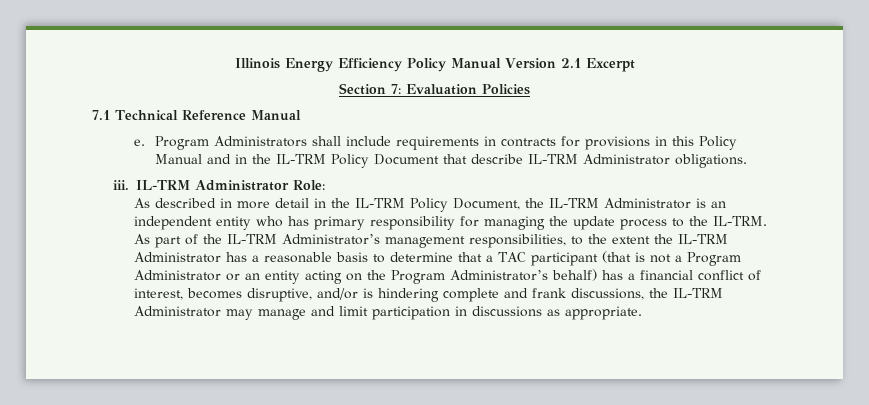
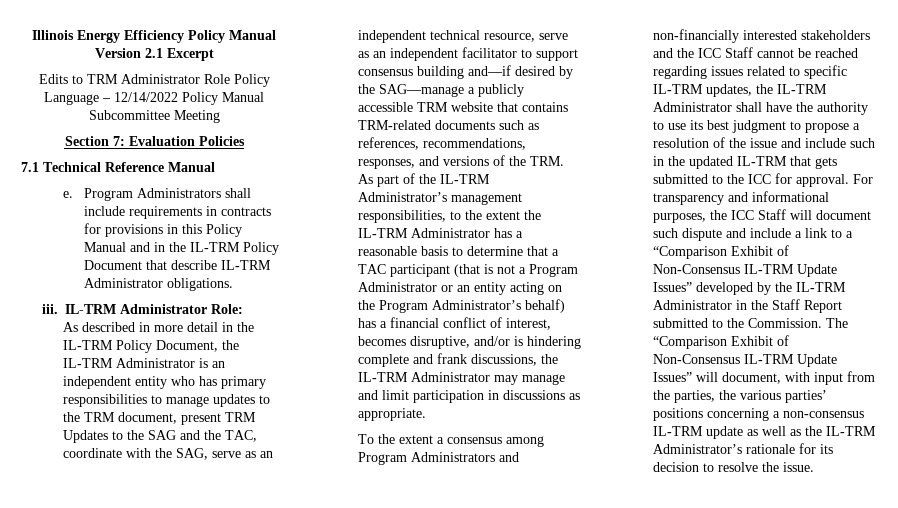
+ Edits to TRM Administrator Role Policy Language – 12/14/2022 Policy Manual Subcommittee Meeting
- As described in more detail in the IL-TRM Policy Document, the IL-TRM Administrator is an independent entity who has primary responsibility for managing the update process to the IL-TRM. As part of the IL-TRM Administrator’s management responsibilities, to the extent the IL-TRM Administrator has a reasonable basis to determine that a TAC participant (that is not a Program Administrator or an entity acting on the Program Administrator’s behalf) has a financial conflict of interest, becomes disruptive, and/or is hindering complete and frank discussions, the IL-TRM Administrator may manage and limit participation in discussions as appropriate.
+ As described in more detail in the IL-TRM Policy Document, the IL-TRM Administrator is an independent entity who has primary responsibilities to manage updates to the TRM document, present TRM Updates to the SAG and the TAC, coordinate with the SAG, serve as an independent technical resource, serve as an independent facilitator to support consensus building and—if desired by the SAG—manage a publicly accessible TRM website that contains TRM-related documents such as references, recommendations, responses, and versions of the TRM. As part of the IL-TRM Administrator’s management responsibilities, to the extent the IL-TRM Administrator has a reasonable basis to determine that a TAC participant (that is not a Program Administrator or an entity acting on the Program Administrator’s behalf) has a financial conflict of interest, becomes disruptive, and/or is hindering complete and frank discussions, the IL-TRM Administrator may manage and limit participation in discussions as appropriate.
+ To the extent a consensus among Program Administrators and non-financially interested stakeholders and the ICC Staff cannot be reached regarding issues related to specific IL-TRM updates, the IL-TRM Administrator shall have the authority to use its best judgment to propose a resolution of the issue and include such in the updated IL-TRM that gets submitted to the ICC for approval. For transparency and informational purposes, the ICC Staff will document such dispute and include a link to a “Comparison Exhibit of Non-Consensus IL-TRM Update Issues” developed by the IL-TRM Administrator in the Staff Report submitted to the Commission. The “Comparison Exhibit of Non-Consensus IL-TRM Update Issues” will document, with input from the parties, the various parties’ positions concerning a non-consensus IL-TRM update as well as the IL-TRM Administrator’s rationale for its decision to resolve the issue.

